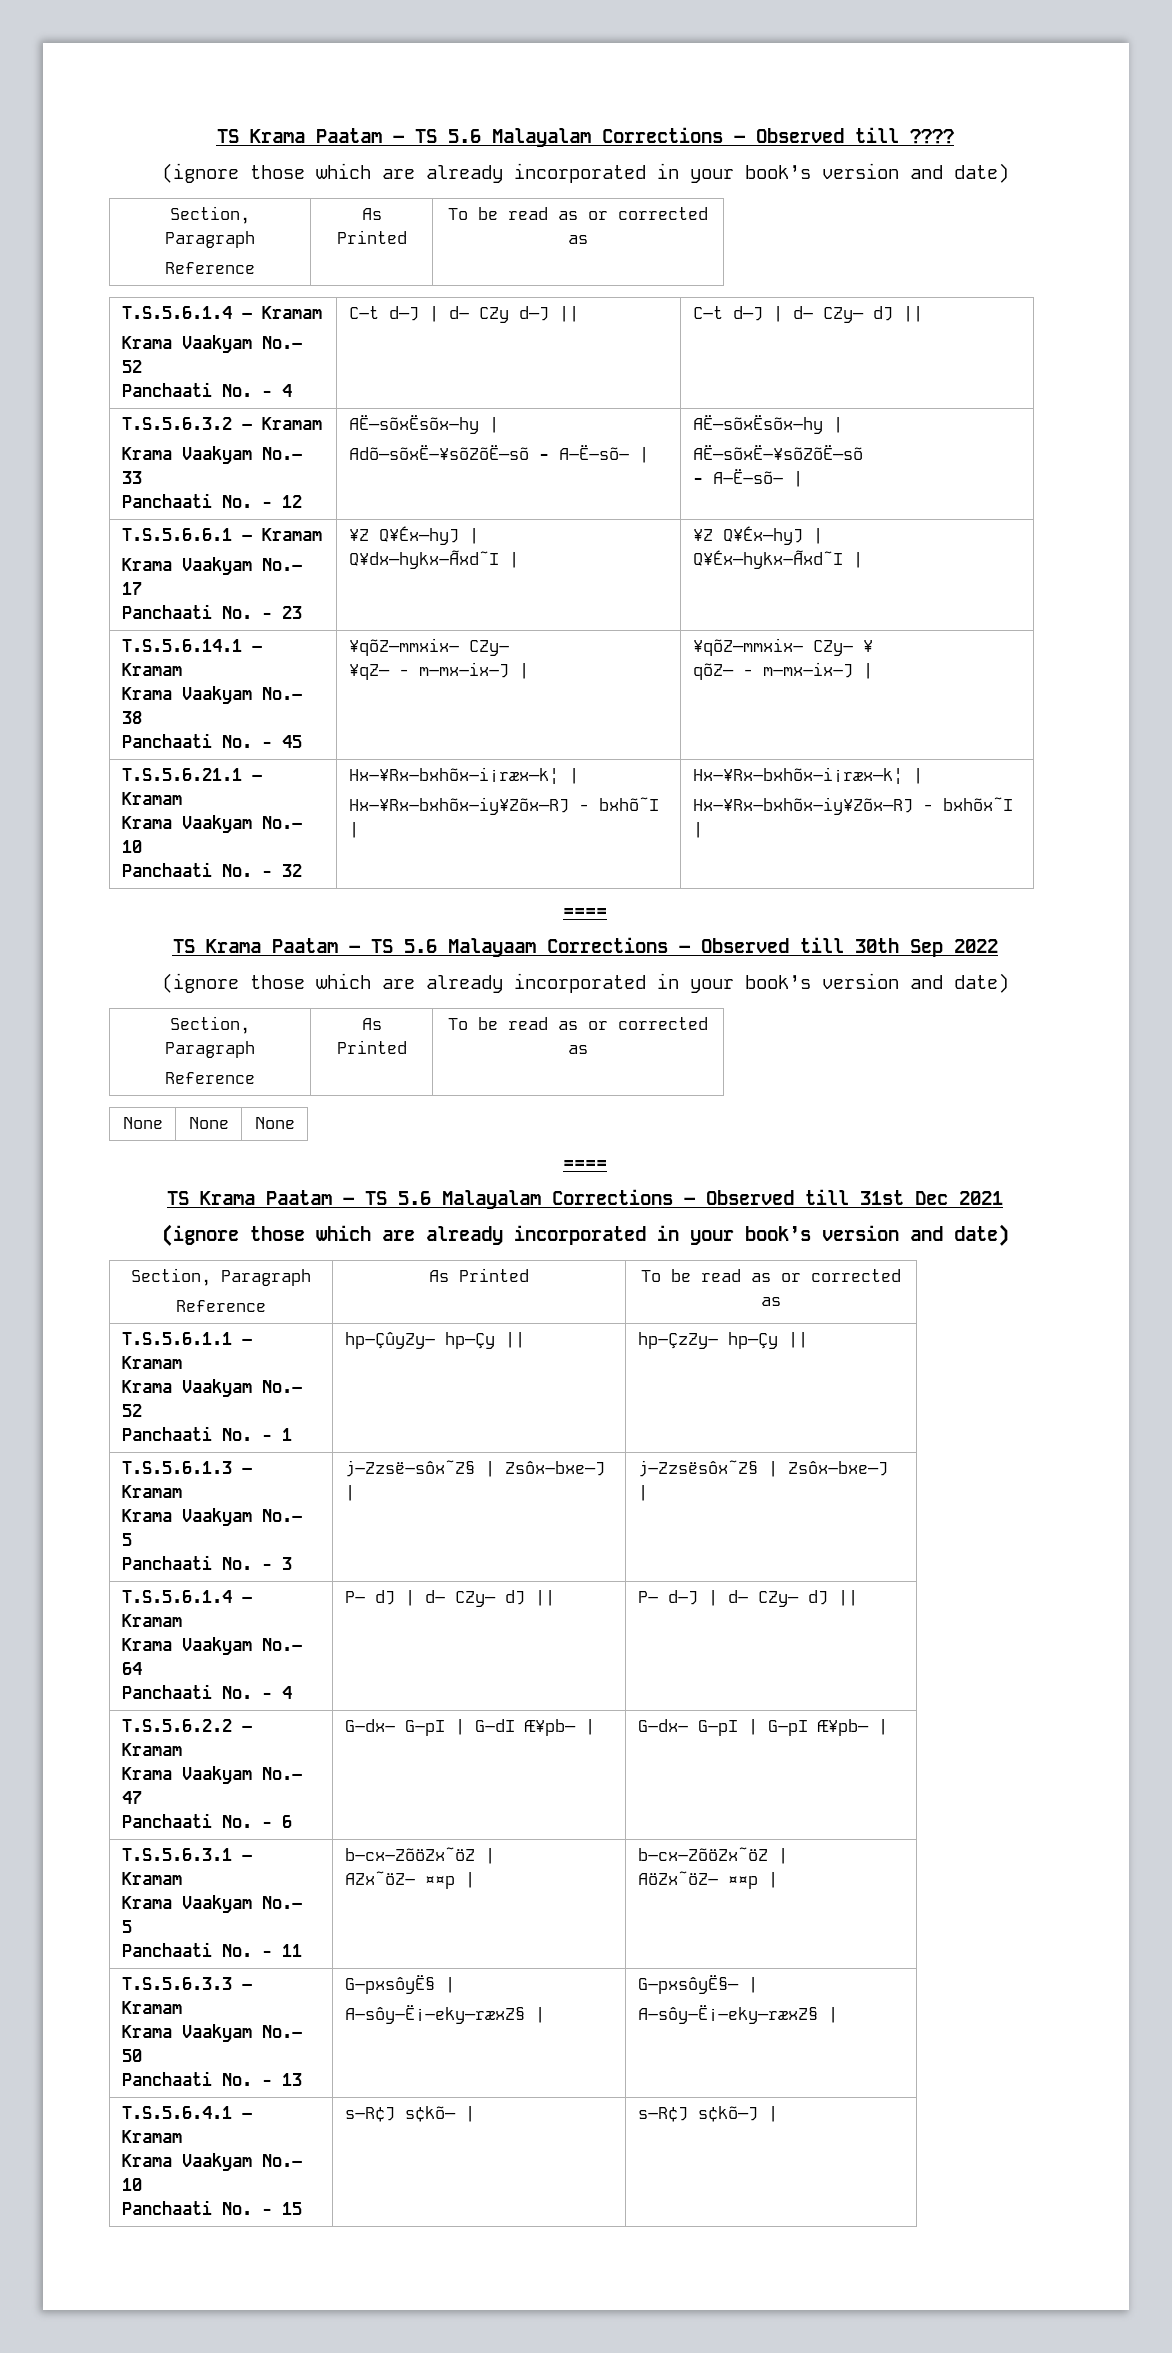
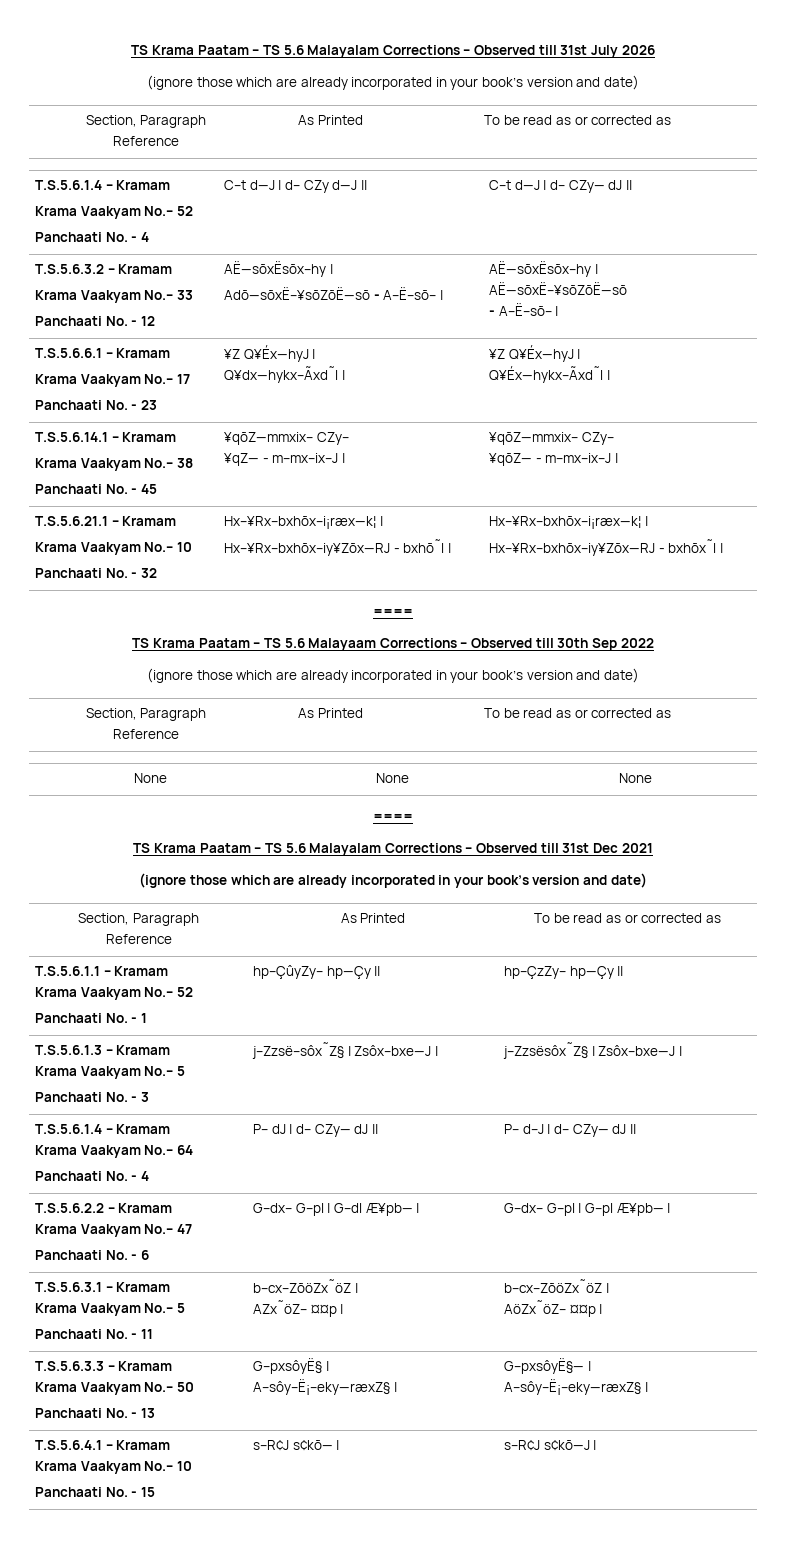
- TS Krama Paatam – TS 5.6 Malayalam Corrections – Observed till ????
+ TS Krama Paatam – TS 5.6 Malayalam Corrections – Observed till 31st July 2026
  T.S.5.6.14.1 – Kramam
  Krama Vaakyam No.– 38
  Panchaati No. - 45 | ¥qõZ—mmxix– CZy–
- ¥qZ— - m–mx–ix–J | | ¥qõZ—mmxix– CZy– ¥
- qõZ— - m–mx–ix–J |
+ ¥qZ— - m–mx–ix–J | | ¥qõZ—mmxix– CZy–
+ ¥qõZ— - m–mx–ix–J |

